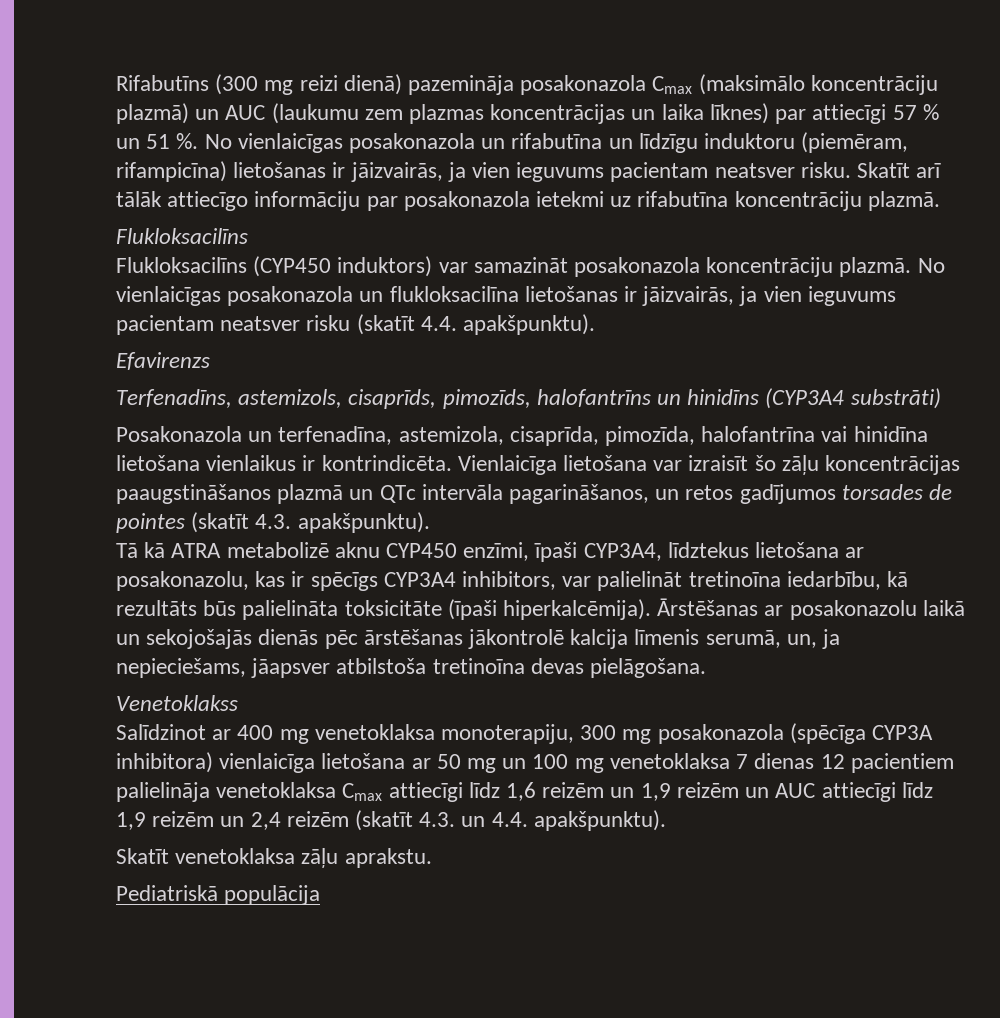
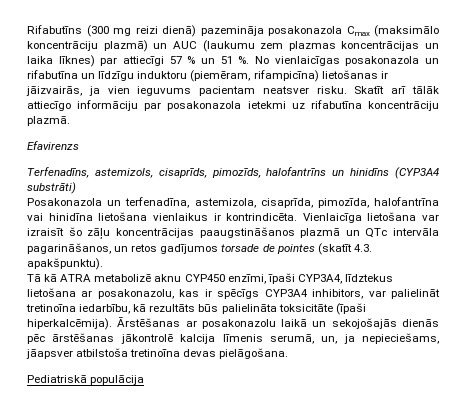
  Skatīt arī tālāk attiecīgo informāciju par posakonazola ietekmi uz rifabutīna koncentrāciju plazmā.
- Flukloksacilīns
- Flukloksacilīns (CYP450 induktors) var samazināt posakonazola koncentrāciju plazmā. No vienlaicīgas posakonazola un flukloksacilīna lietošanas ir jāizvairās, ja vien ieguvums pacientam neatsver risku (skatīt 4.4. apakšpunktu).
- Vienlaicīga lietošana var izraisīt šo zāļu koncentrācijas paaugstināšanos plazmā un QTc intervāla pagarināšanos, un retos gadījumos torsades de pointes (skatīt 4.3. apakšpunktu).
+ Vienlaicīga lietošana var izraisīt šo zāļu koncentrācijas paaugstināšanos plazmā un QTc intervāla pagarināšanos, un retos gadījumos torsade de pointes (skatīt 4.3. apakšpunktu).
- Venetoklakss
- Salīdzinot ar 400 mg venetoklaksa monoterapiju, 300 mg posakonazola (spēcīga CYP3A inhibitora) vienlaicīga lietošana ar 50 mg un 100 mg venetoklaksa 7 dienas 12 pacientiem palielināja venetoklaksa Cmax attiecīgi līdz 1,6 reizēm un 1,9 reizēm un AUC attiecīgi līdz 1,9 reizēm un 2,4 reizēm (skatīt 4.3. un 4.4. apakšpunktu).
- Skatīt venetoklaksa zāļu aprakstu.

